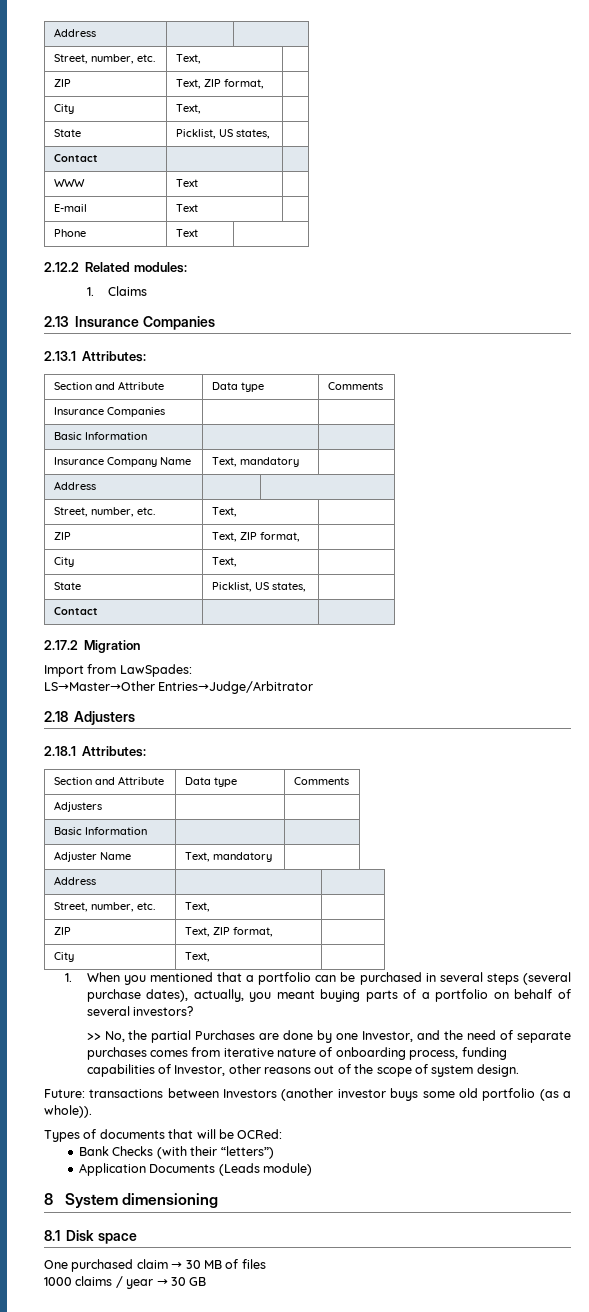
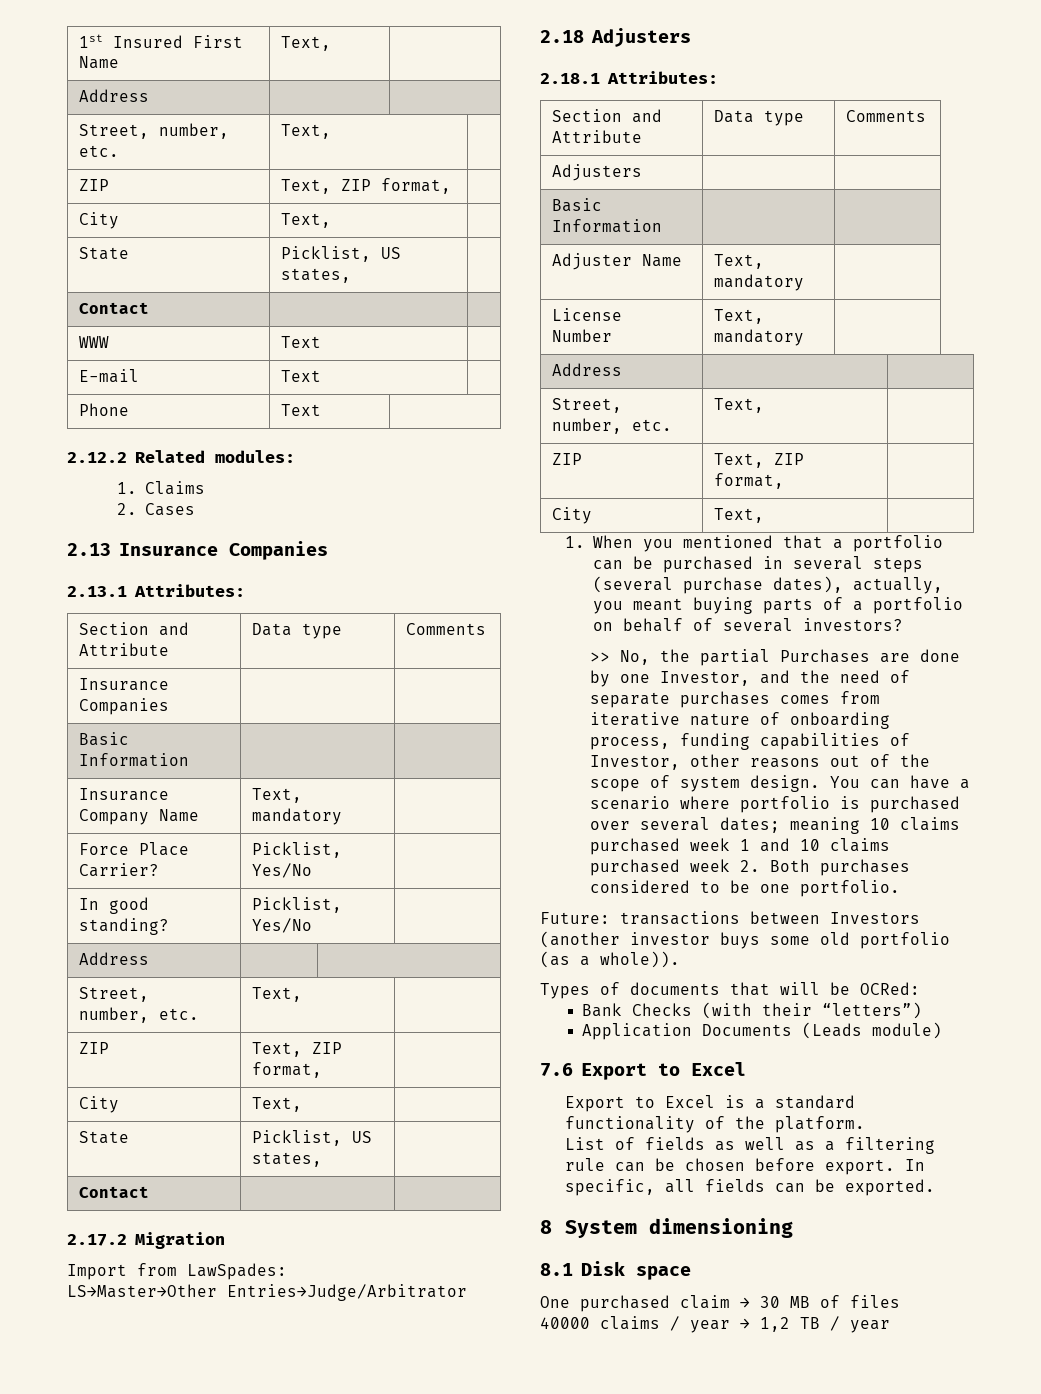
+ 1st Insured First Name | Text, |
+ 2. Cases
+ Force Place Carrier? | Picklist, Yes/No |
+ In good standing? | Picklist, Yes/No |
+ License Number | Text, mandatory |
+ You can have a scenario where portfolio is purchased over several dates; meaning 10 claims purchased week 1 and 10 claims purchased week 2. Both purchases considered to be one portfolio.
+ 7.6 Export to Excel
+ Export to Excel is a standard functionality of the platform.
+ List of fields as well as a filtering rule can be chosen before export. In specific, all fields can be exported.
- 1000 claims / year → 30 GB
+ 40000 claims / year → 1,2 TB / year

